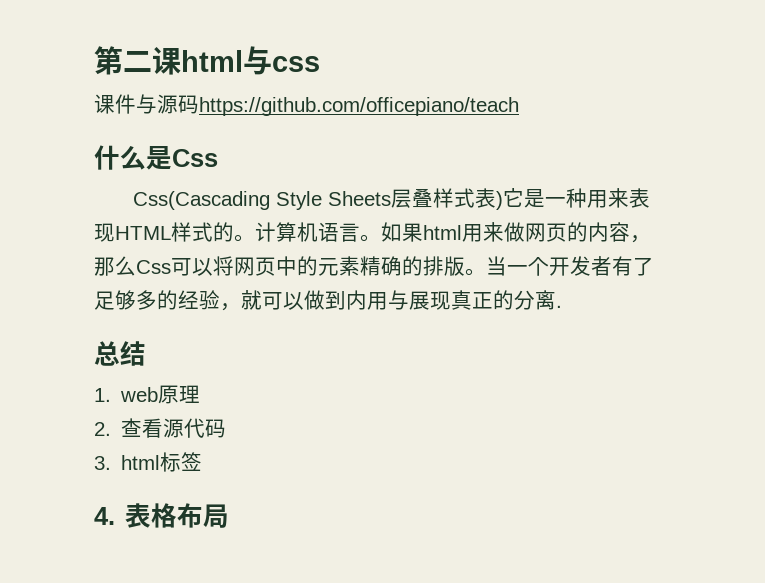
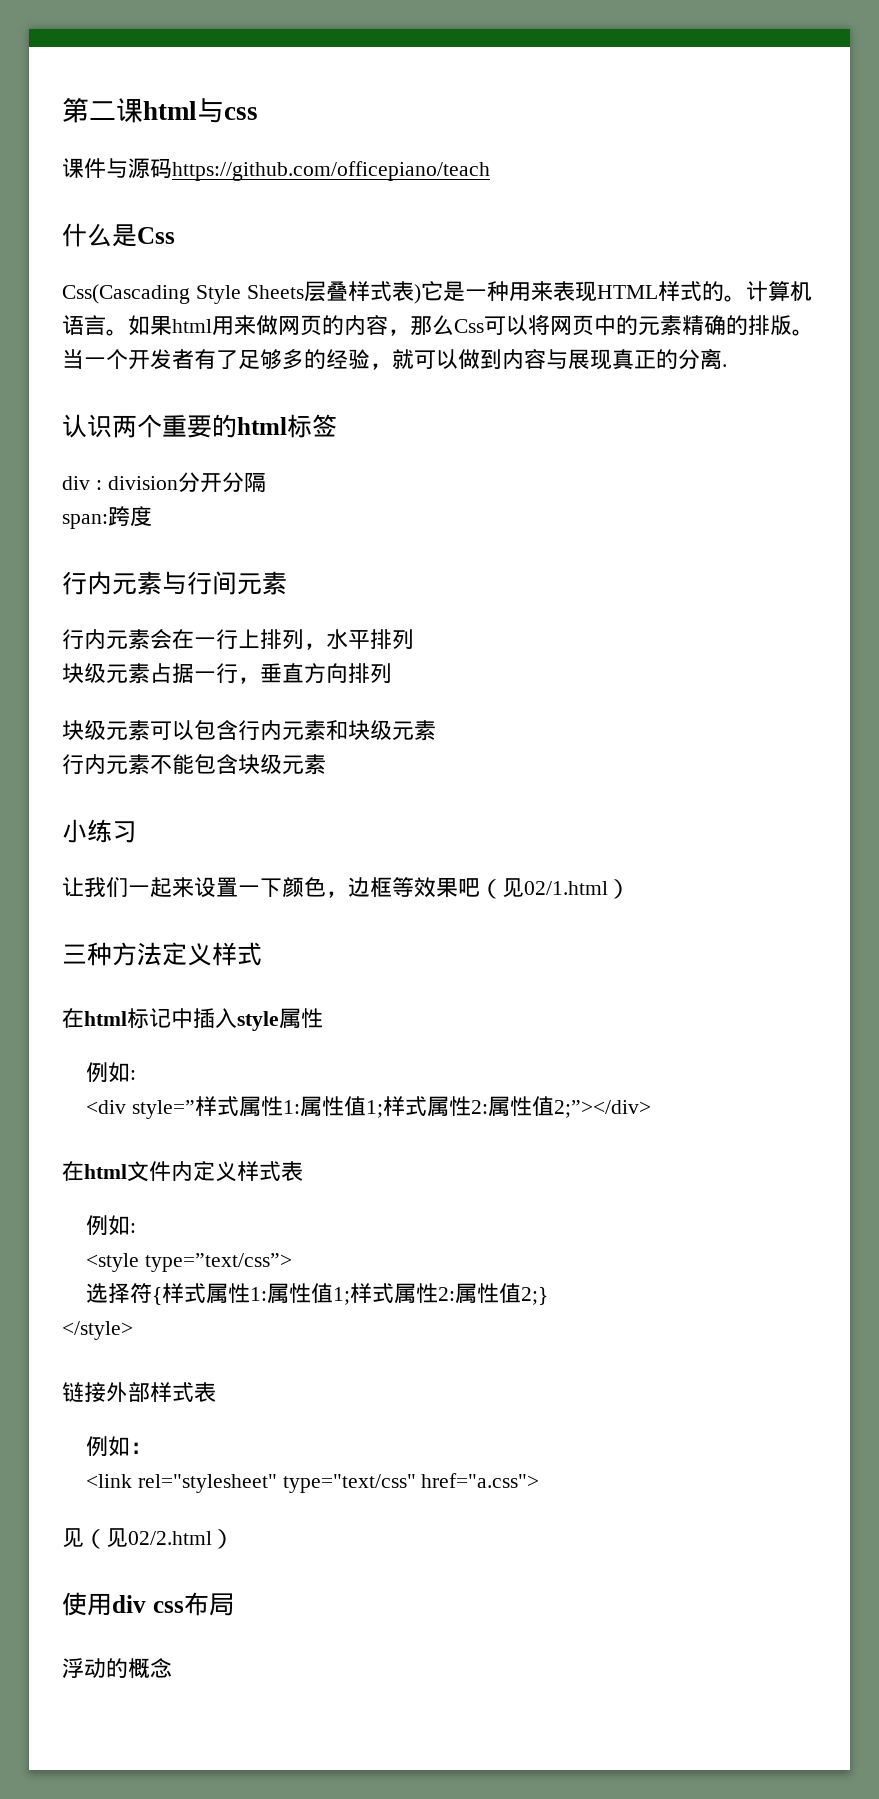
- 当一个开发者有了足够多的经验，就可以做到内用与展现真正的分离.
+ 当一个开发者有了足够多的经验，就可以做到内容与展现真正的分离.
- 总结
- 1. web原理
- 2.查看源代码
- 3. html标签
- 4.表格布局
+ 认识两个重要的html标签
+ div : division分开分隔
+ span:跨度
+ 行内元素与行间元素
+ 行内元素会在一行上排列，水平排列
+ 块级元素占据一行，垂直方向排列
+ 块级元素可以包含行内元素和块级元素
+ 行内元素不能包含块级元素
+ 小练习
+ 让我们一起来设置一下颜色，边框等效果吧（见02/1.html）
+ 三种方法定义样式
+ 在html标记中插入style属性
+ 例如:
+ <div style=”样式属性1:属性值1;样式属性2:属性值2;”></div>
+ 在html文件内定义样式表
+ 例如:
+ <style type=”text/css”>
+ 选择符{样式属性1:属性值1;样式属性2:属性值2;}
+ </style>
+ 链接外部样式表
+ 例如：
+ <link rel="stylesheet" type="text/css" href="a.css">
+ 见（见02/2.html）
+ 使用div css布局
+ 浮动的概念

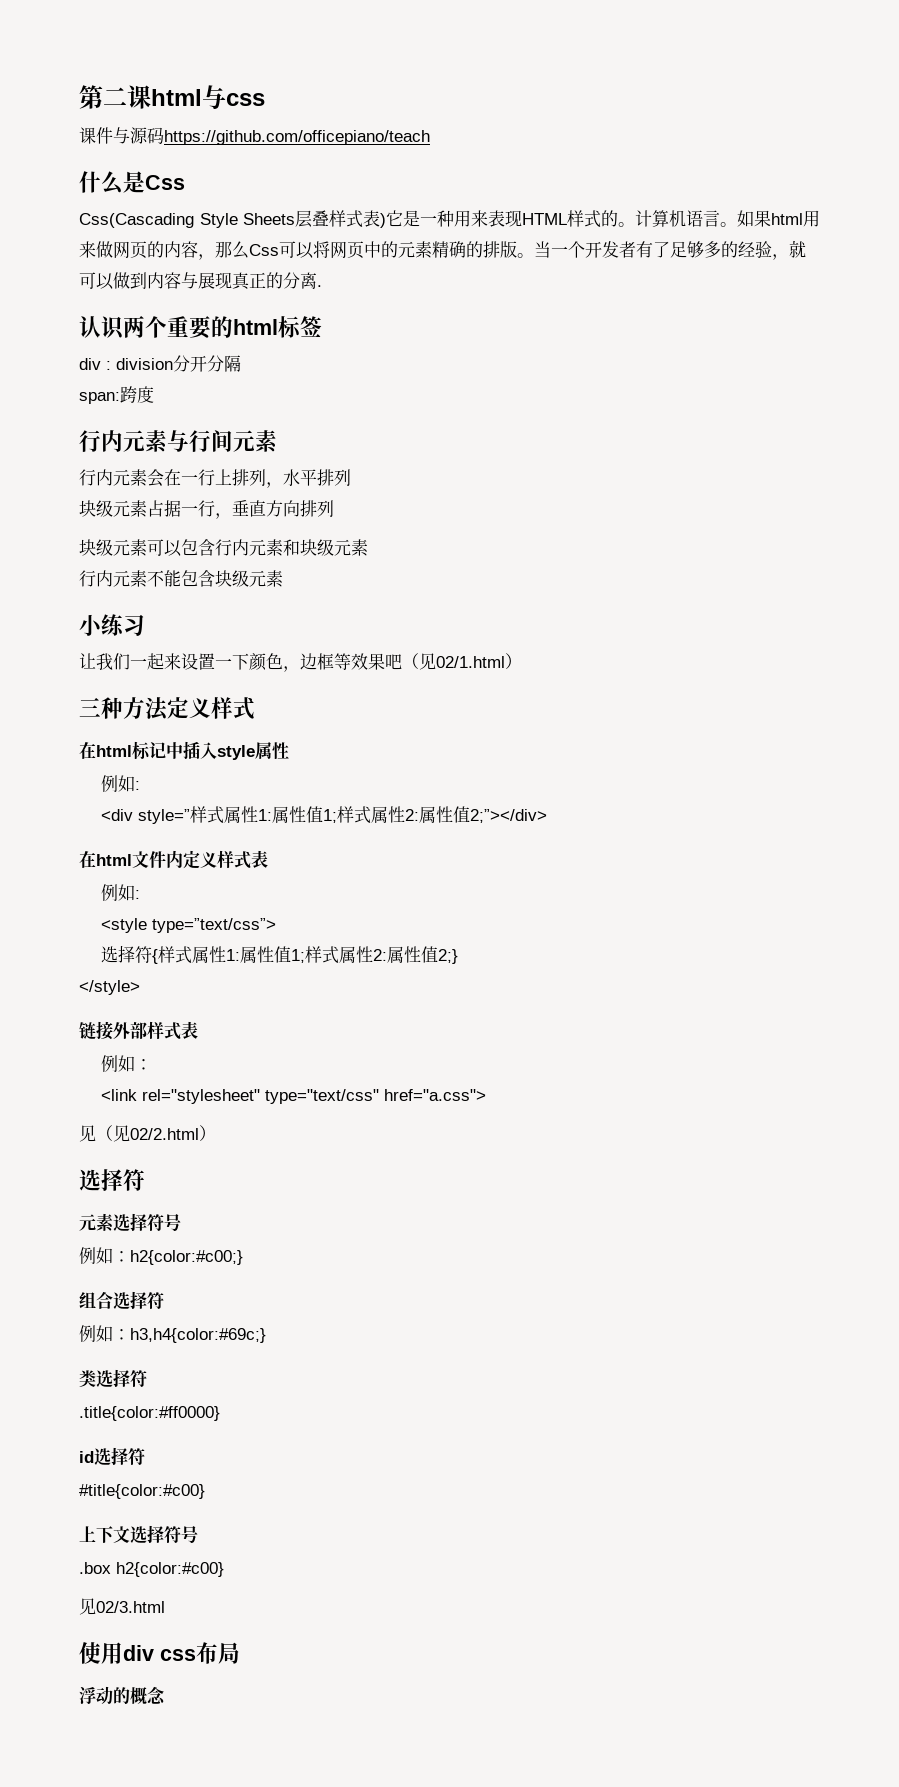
  见（见02/2.html）
+ 选择符
+ 元素选择符号
+ 例如：h2{color:#c00;}
+ 组合选择符
+ 例如：h3,h4{color:#69c;}
+ 类选择符
+ .title{color:#ff0000}
+ id选择符
+ #title{color:#c00}
+ 上下文选择符号
+ .box h2{color:#c00}
+ 见02/3.html

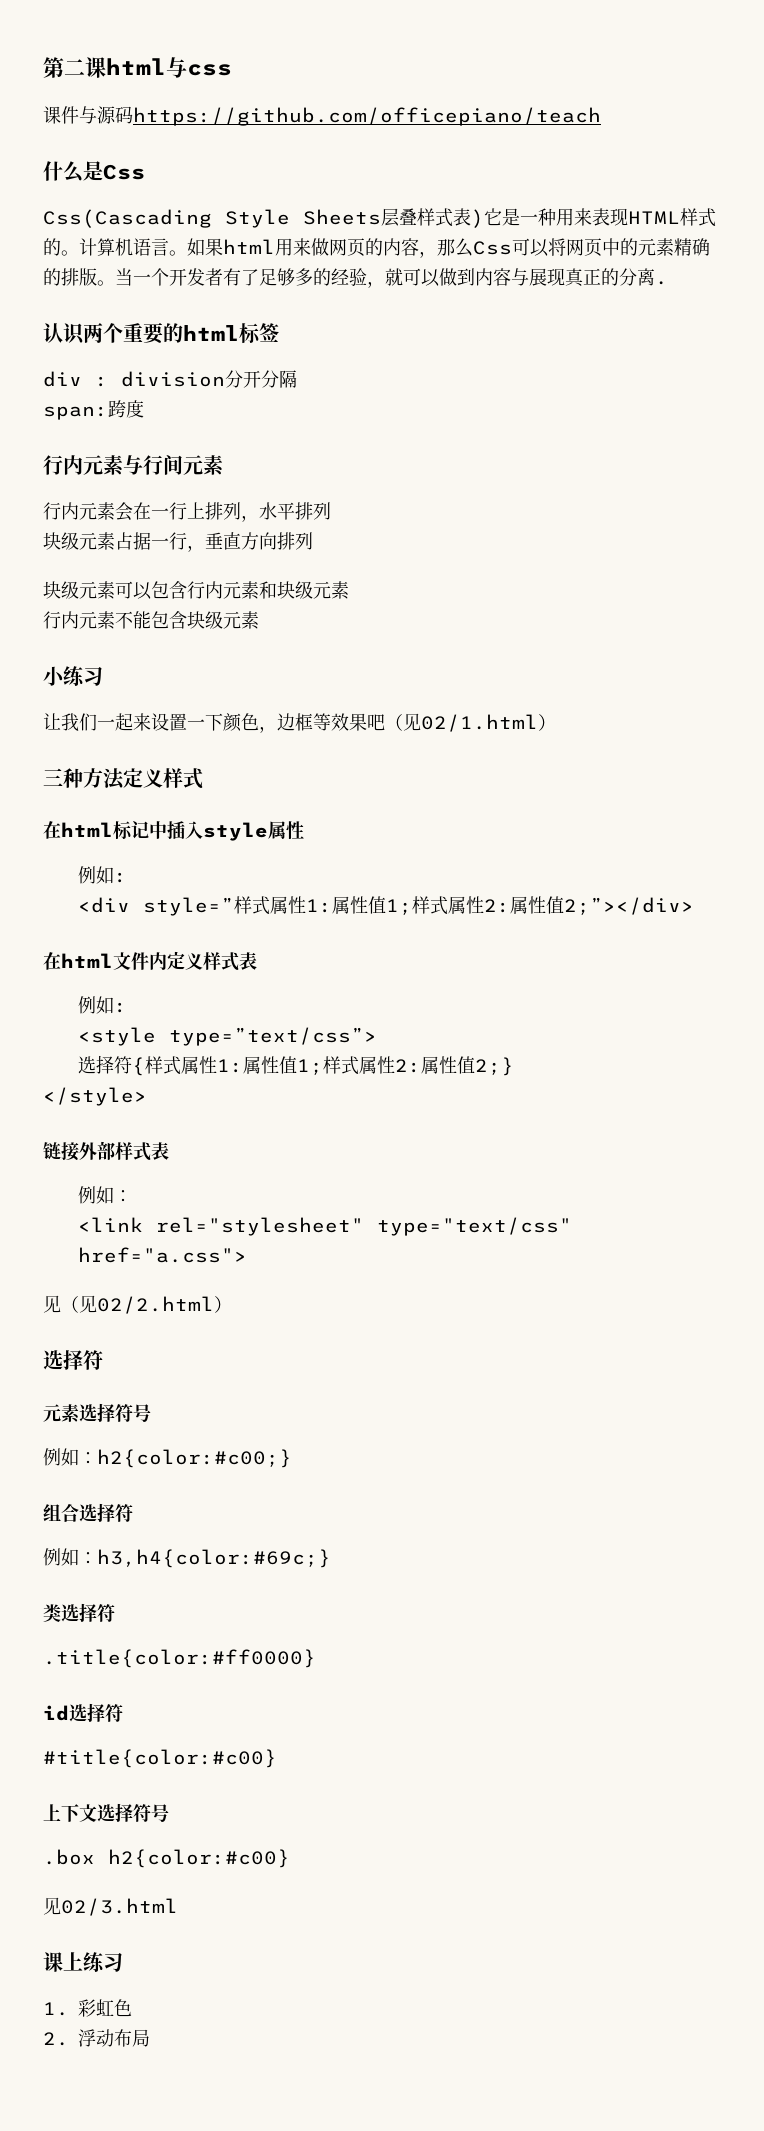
- 使用div css布局
+ 课上练习
+ 1.彩虹色
+ 2.浮动布局
- 浮动的概念

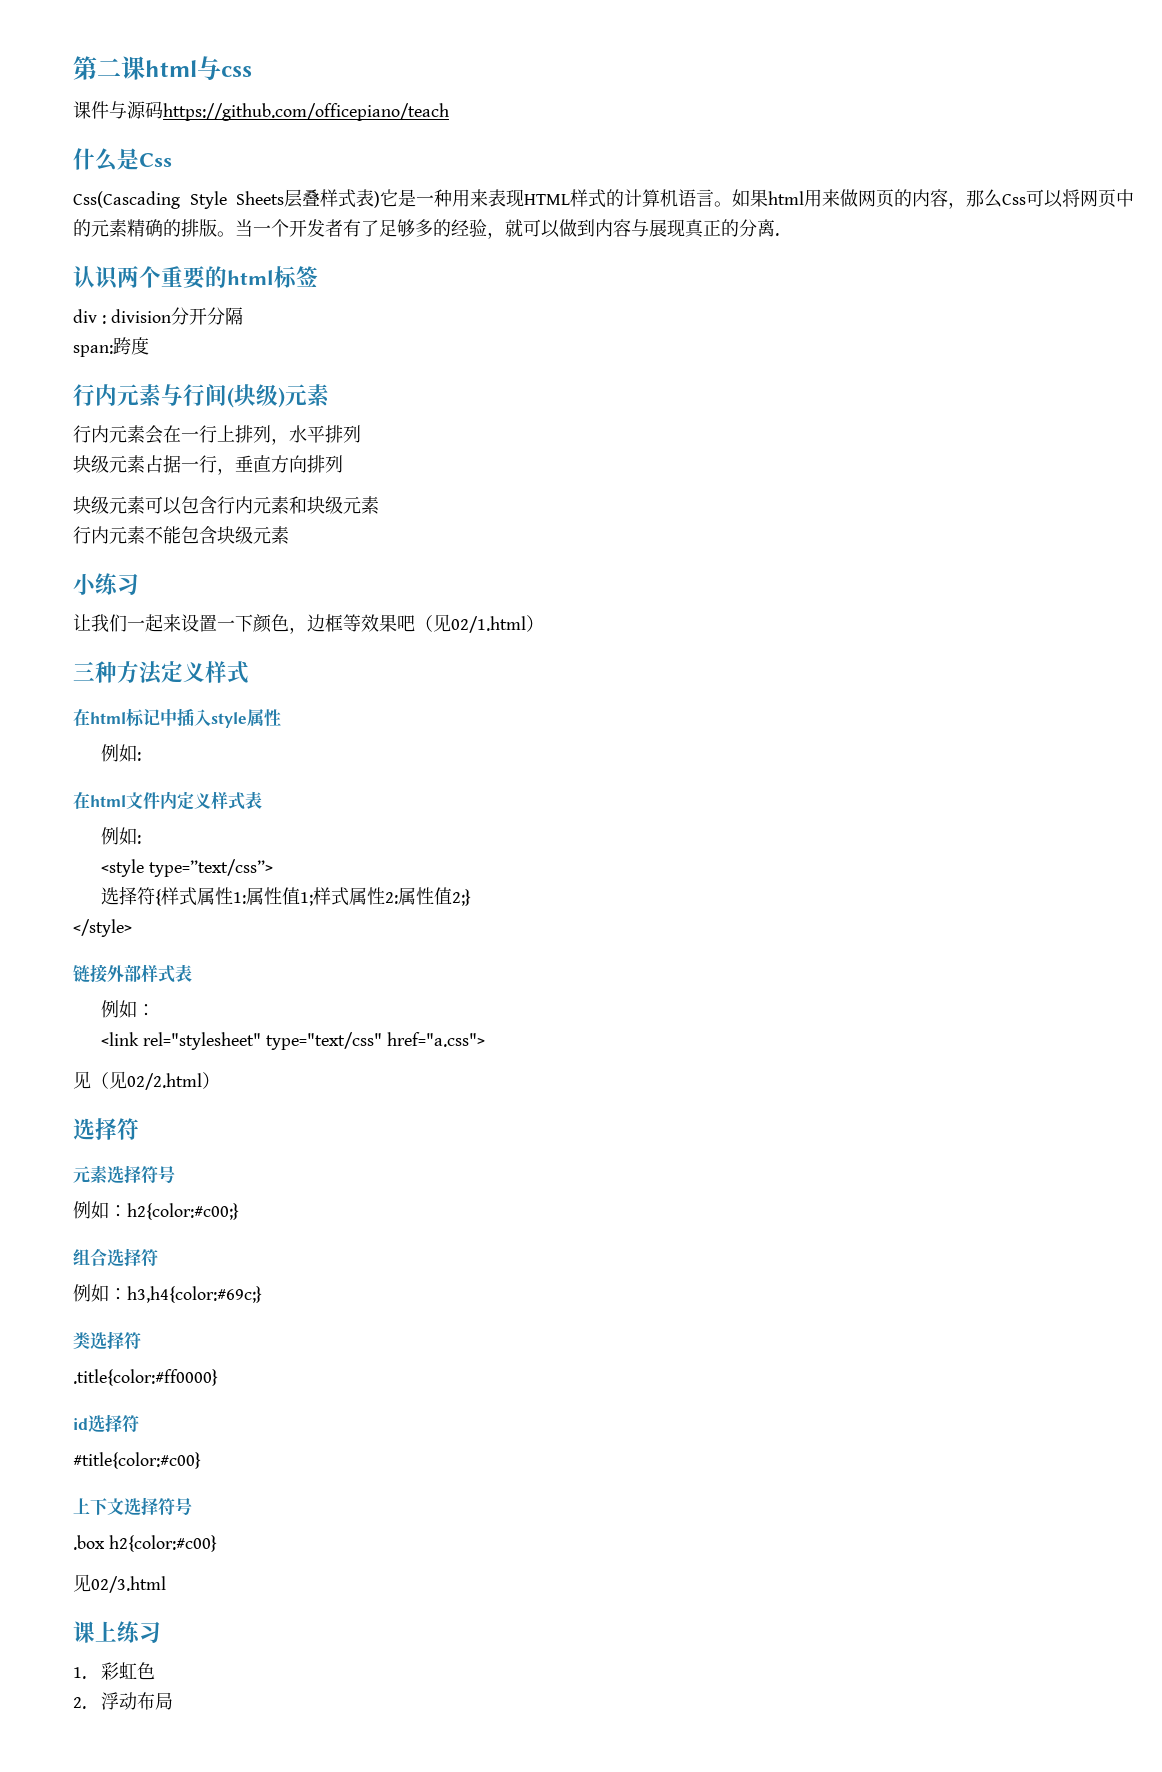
- Css(Cascading Style Sheets层叠样式表)它是一种用来表现HTML样式的。计算机语言。
+ Css(Cascading Style Sheets层叠样式表)它是一种用来表现HTML样式的计算机语言。
- 行内元素与行间元素
+ 行内元素与行间(块级)元素
- <div style=”样式属性1:属性值1;样式属性2:属性值2;”></div>

